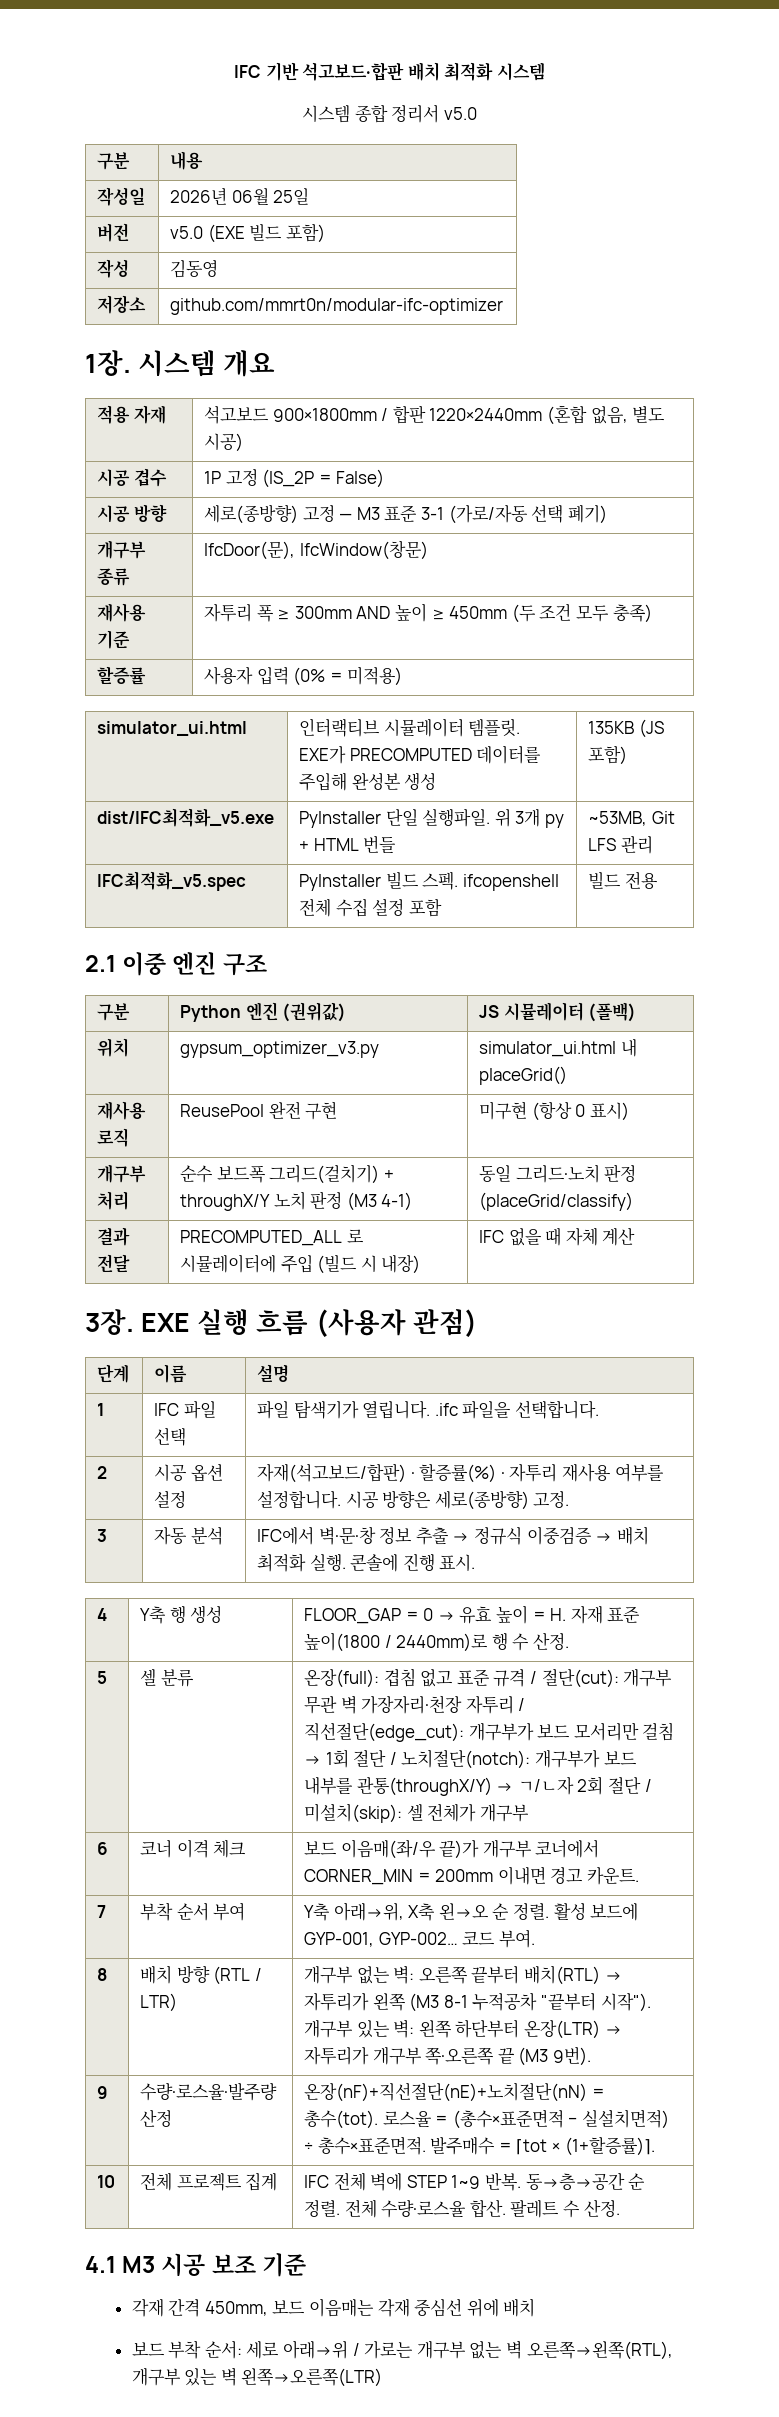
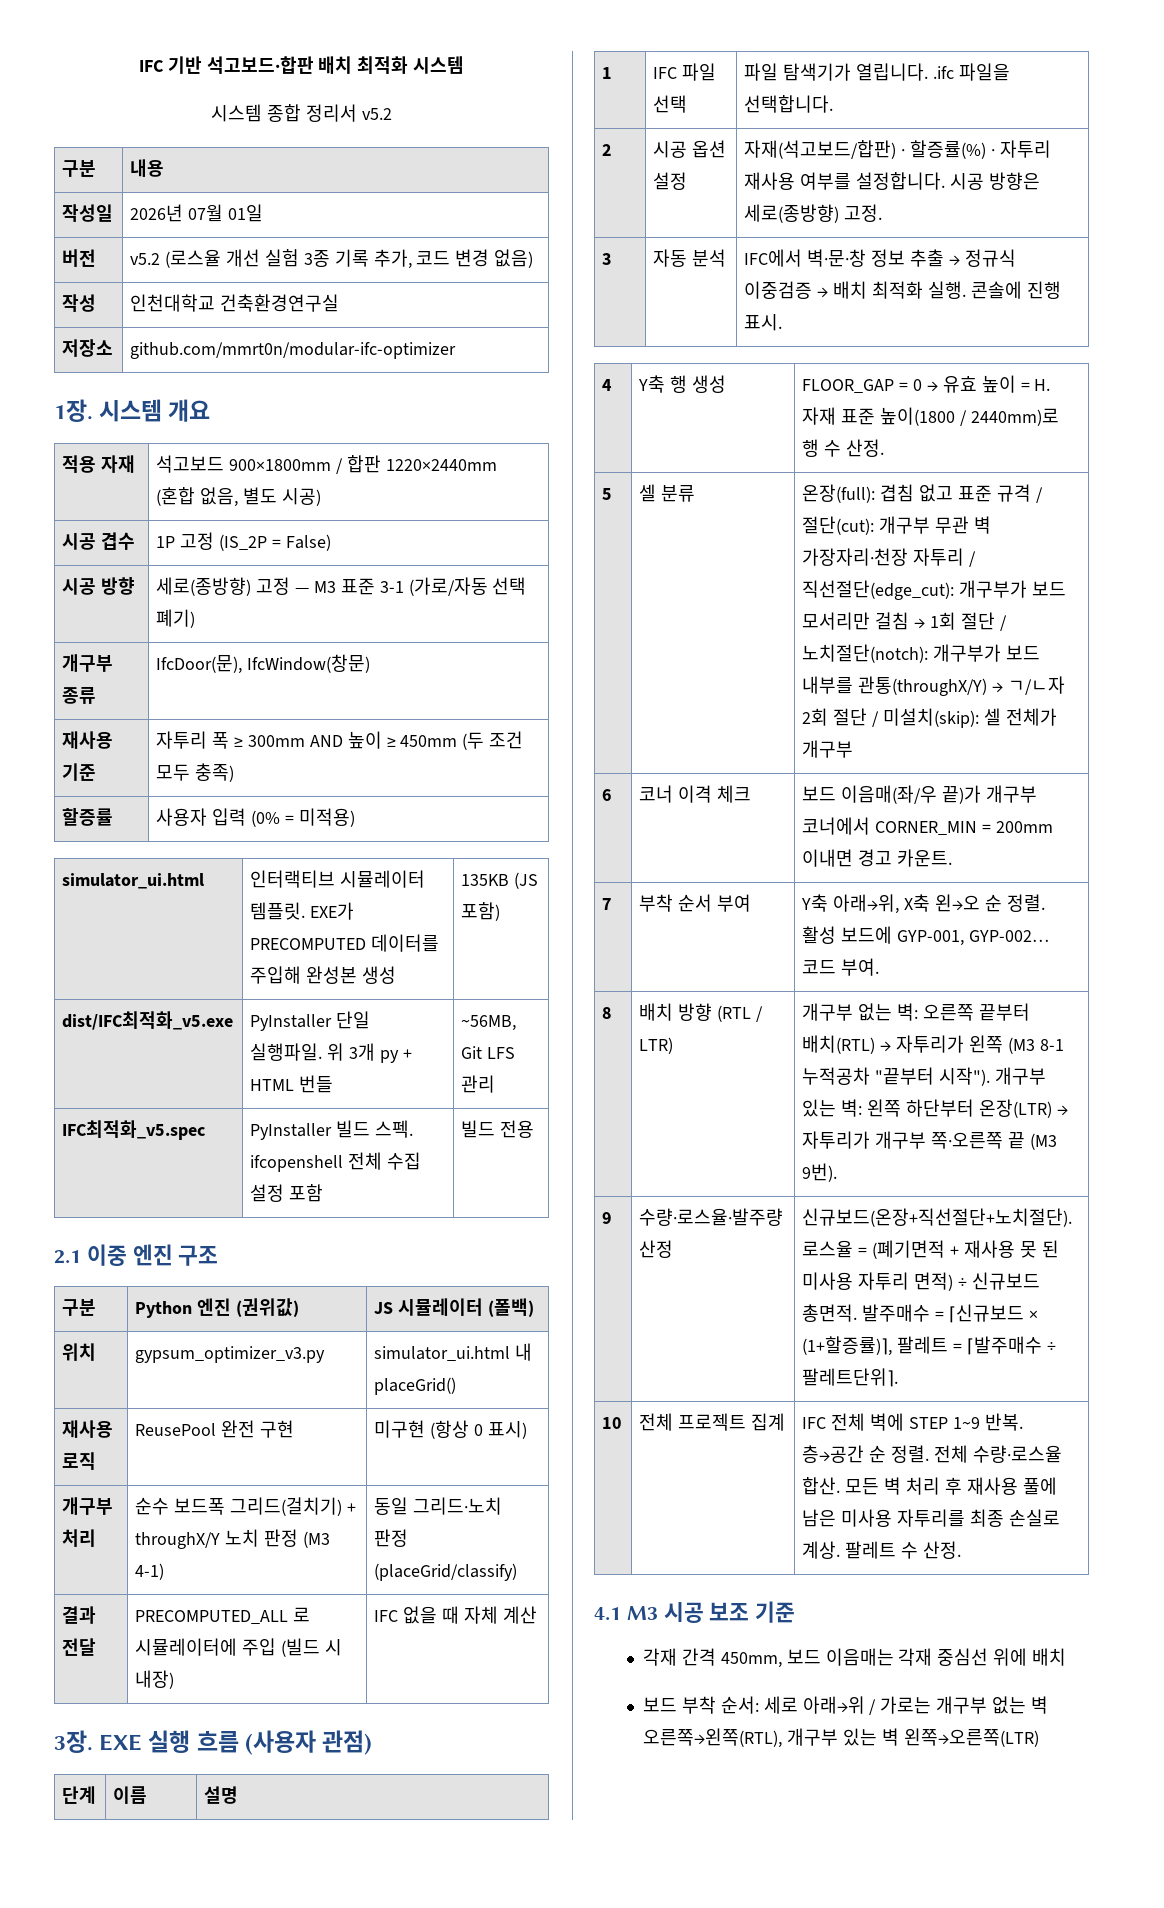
- 시스템 종합 정리서 v5.0
+ 시스템 종합 정리서 v5.2
- 작성일 | 2026년 06월 25일
+ 작성일 | 2026년 07월 01일
- 버전 | v5.0 (EXE 빌드 포함)
+ 버전 | v5.2 (로스율 개선 실험 3종 기록 추가, 코드 변경 없음)
- 작성 | 김동영
+ 작성 | 인천대학교 건축환경연구실
- dist/IFC최적화_v5.exe | PyInstaller 단일 실행파일. 위 3개 py + HTML 번들 | ~53MB, Git LFS 관리
+ dist/IFC최적화_v5.exe | PyInstaller 단일 실행파일. 위 3개 py + HTML 번들 | ~56MB, Git LFS 관리
- 9 | 수량·로스율·발주량 산정 | 온장(nF)+직선절단(nE)+노치절단(nN) = 총수(tot). 로스율 = (총수×표준면적 − 실설치면적) ÷ 총수×표준면적. 발주매수 = ⌈tot × (1+할증률)⌉.
+ 9 | 수량·로스율·발주량 산정 | 신규보드(온장+직선절단+노치절단). 로스율 = (폐기면적 + 재사용 못 된 미사용 자투리 면적) ÷ 신규보드 총면적. 발주매수 = ⌈신규보드 × (1+할증률)⌉, 팔레트 = ⌈발주매수 ÷ 팔레트단위⌉.
- 10 | 전체 프로젝트 집계 | IFC 전체 벽에 STEP 1~9 반복. 동→층→공간 순 정렬. 전체 수량·로스율 합산. 팔레트 수 산정.
+ 10 | 전체 프로젝트 집계 | IFC 전체 벽에 STEP 1~9 반복. 층→공간 순 정렬. 전체 수량·로스율 합산. 모든 벽 처리 후 재사용 풀에 남은 미사용 자투리를 최종 손실로 계상. 팔레트 수 산정.

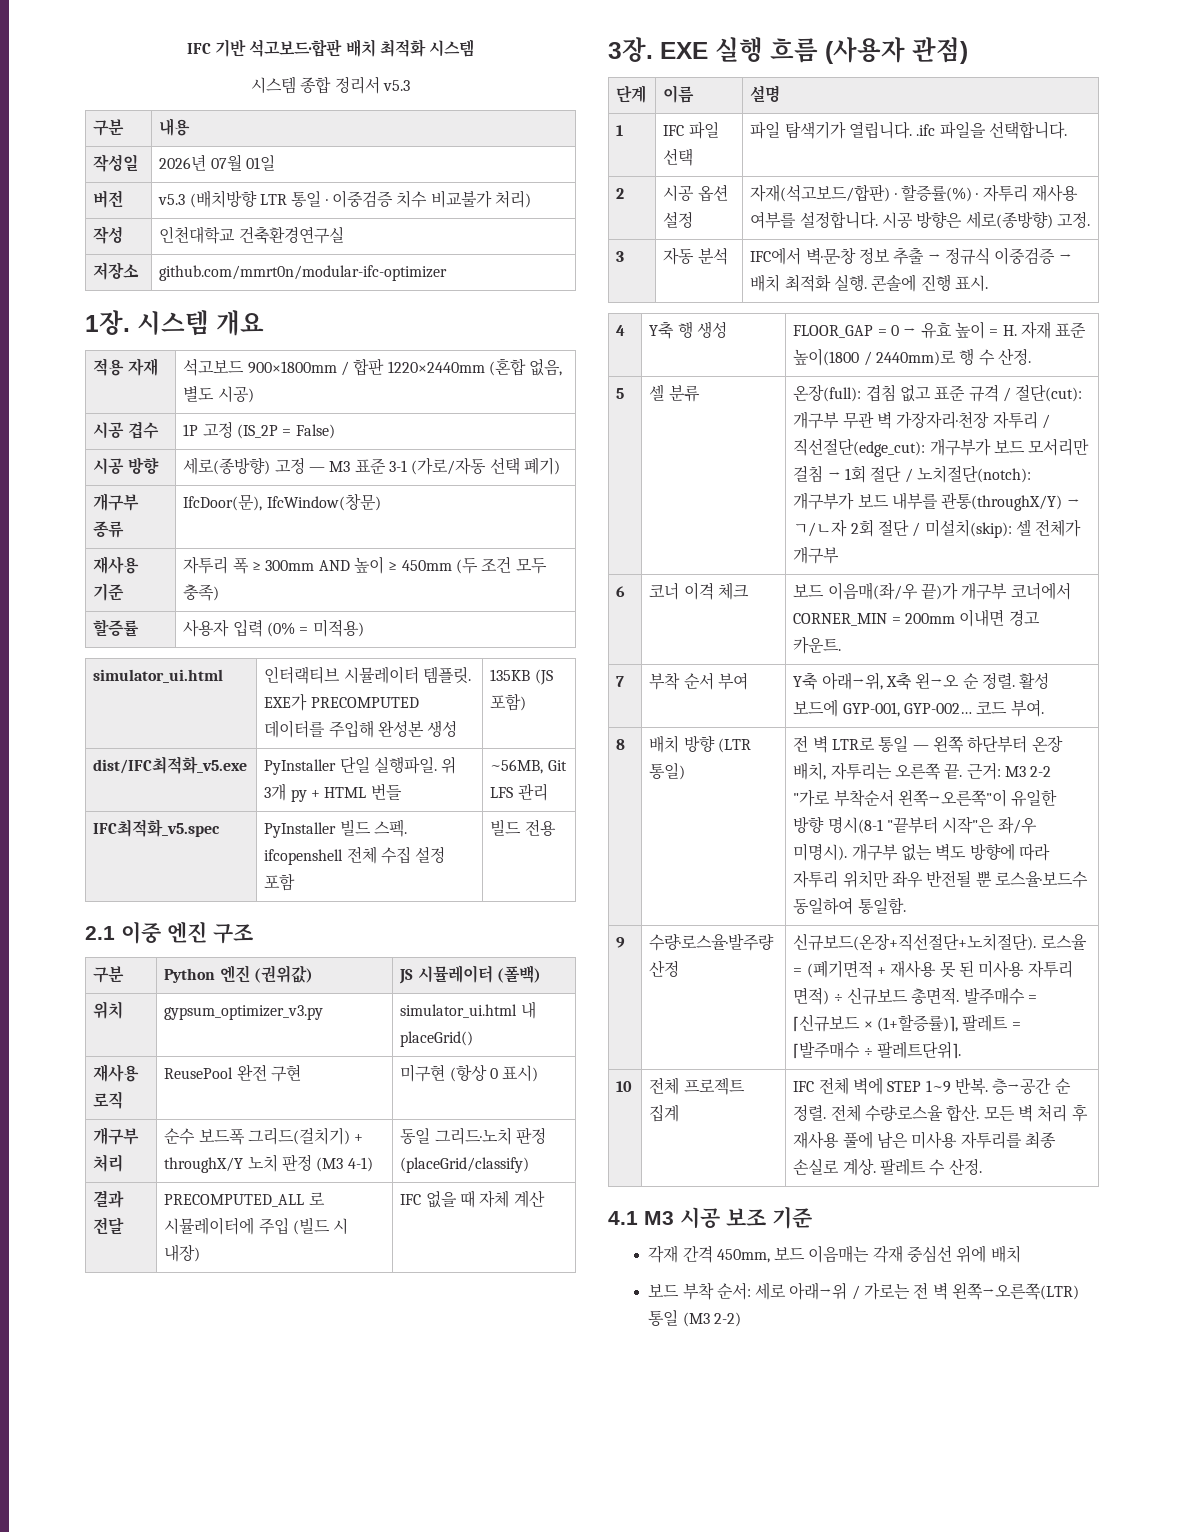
- 시스템 종합 정리서 v5.2
+ 시스템 종합 정리서 v5.3
- 버전 | v5.2 (로스율 개선 실험 3종 기록 추가, 코드 변경 없음)
+ 버전 | v5.3 (배치방향 LTR 통일 · 이중검증 치수 비교불가 처리)
- 배치 방향 (RTL / LTR) | 개구부 없는 벽: 오른쪽 끝부터 배치(RTL) → 자투리가 왼쪽 (M3 8-1 누적공차 "끝부터 시작"). 개구부 있는 벽: 왼쪽 하단부터 온장(LTR) → 자투리가 개구부 쪽·오른쪽 끝 (M3 9번).
+ 배치 방향 (LTR 통일) | 전 벽 LTR로 통일 — 왼쪽 하단부터 온장 배치, 자투리는 오른쪽 끝. 근거: M3 2-2 "가로 부착순서 왼쪽→오른쪽"이 유일한 방향 명시(8-1 "끝부터 시작"은 좌/우 미명시). 개구부 없는 벽도 방향에 따라 자투리 위치만 좌우 반전될 뿐 로스율·보드수 동일하여 통일함.
- 보드 부착 순서: 세로 아래→위 / 가로는 개구부 없는 벽 오른쪽→왼쪽(RTL), 개구부 있는 벽 왼쪽→오른쪽(LTR)
+ 보드 부착 순서: 세로 아래→위 / 가로는 전 벽 왼쪽→오른쪽(LTR) 통일 (M3 2-2)

